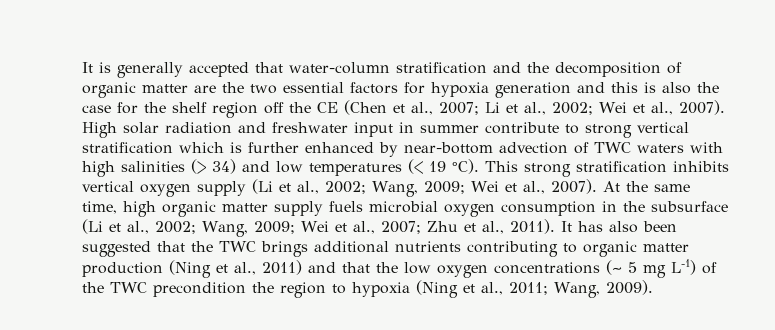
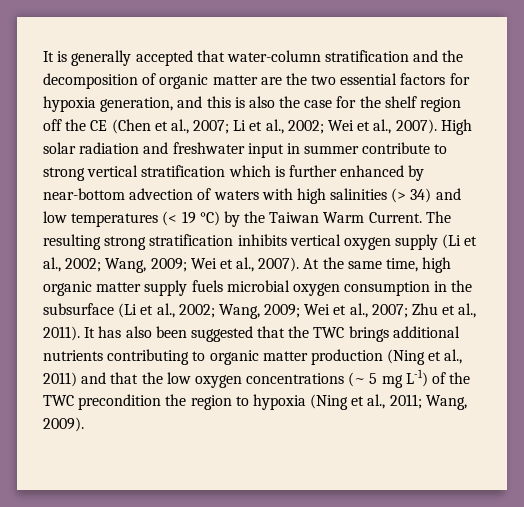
- It is generally accepted that water-column stratification and the decomposition of organic matter are the two essential factors for hypoxia generation and this is also the case for the shelf region off the CE (Chen et al., 2007; Li et al., 2002; Wei et al., 2007).
+ It is generally accepted that water-column stratification and the decomposition of organic matter are the two essential factors for hypoxia generation, and this is also the case for the shelf region off the CE (Chen et al., 2007; Li et al., 2002; Wei et al., 2007).
- High solar radiation and freshwater input in summer contribute to strong vertical stratification which is further enhanced by near-bottom advection of TWC waters with high salinities (> 34) and low temperatures (< 19 °C). This strong stratification inhibits vertical oxygen supply (Li et al., 2002; Wang, 2009; Wei et al., 2007).
+ High solar radiation and freshwater input in summer contribute to strong vertical stratification which is further enhanced by near-bottom advection of waters with high salinities (> 34) and low temperatures (< 19 °C) by the Taiwan Warm Current. The resulting strong stratification inhibits vertical oxygen supply (Li et al., 2002; Wang, 2009; Wei et al., 2007).

